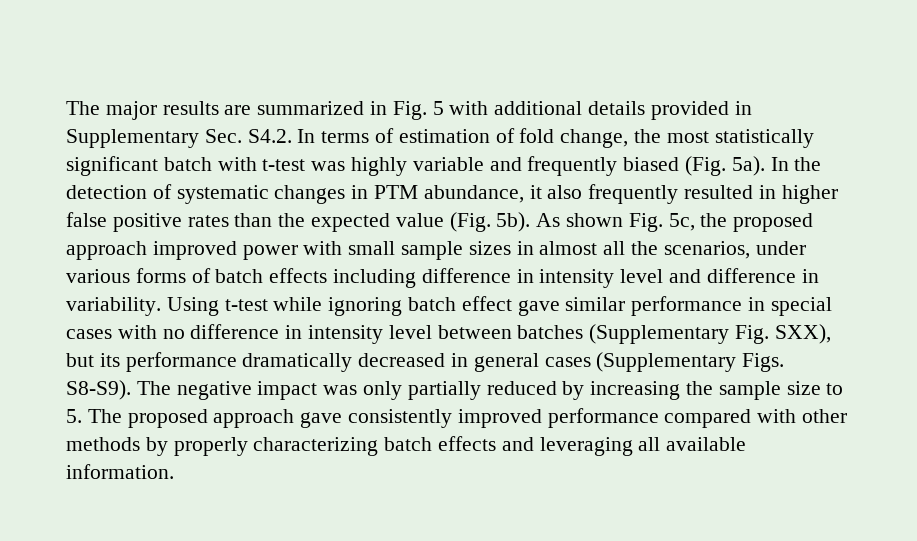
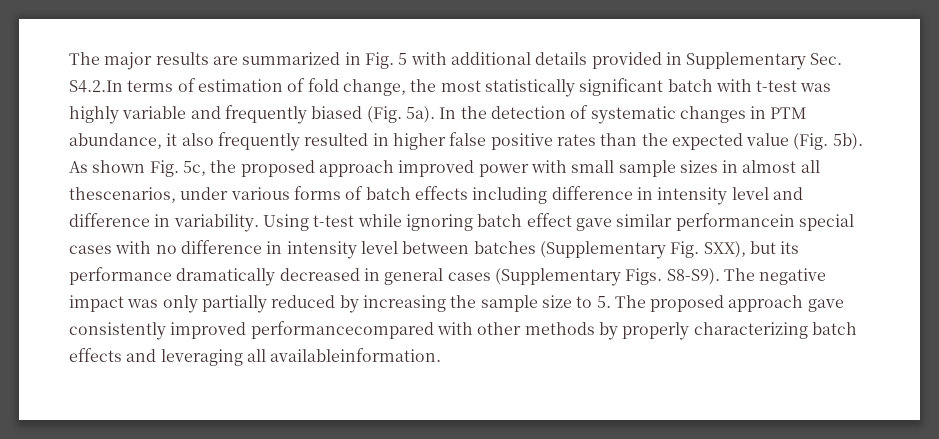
- The major results are summarized in Fig. 5 with additional details provided in Supplementary Sec. S4.2. In terms of estimation of fold change, the most statistically significant batch with t-test was highly variable and frequently biased (Fig. 5a).
+ The major results are summarized in Fig. 5 with additional details provided in Supplementary Sec. S4.2.In terms of estimation of fold change, the most statistically significant batch with t-test was highly variable and frequently biased (Fig. 5a).
- As shown Fig. 5c, the proposed approach improved power with small sample sizes in almost all the scenarios, under various forms of batch effects including difference in intensity level and difference in variability.
+ As shown Fig. 5c, the proposed approach improved power with small sample sizes in almost all thescenarios, under various forms of batch effects including difference in intensity level and difference in variability.
- Using t-test while ignoring batch effect gave similar performance in special cases with no difference in intensity level between batches (Supplementary Fig. SXX), but its performance dramatically decreased in general cases (Supplementary Figs. S8-S9).
+ Using t-test while ignoring batch effect gave similar performancein special cases with no difference in intensity level between batches (Supplementary Fig. SXX), but its performance dramatically decreased in general cases (Supplementary Figs. S8-S9).
- The negative impact was only partially reduced by increasing the sample size to 5. The proposed approach gave consistently improved performance compared with other methods by properly characterizing batch effects and leveraging all available information.
+ The negative impact was only partially reduced by increasing the sample size to 5. The proposed approach gave consistently improved performancecompared with other methods by properly characterizing batch effects and leveraging all availableinformation.

